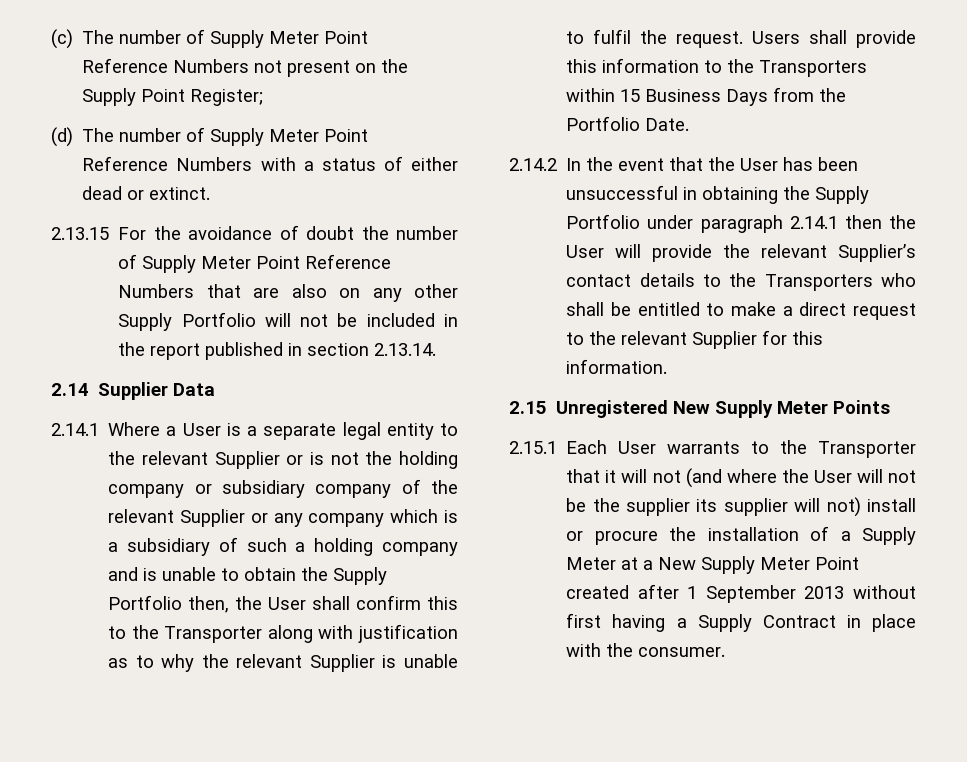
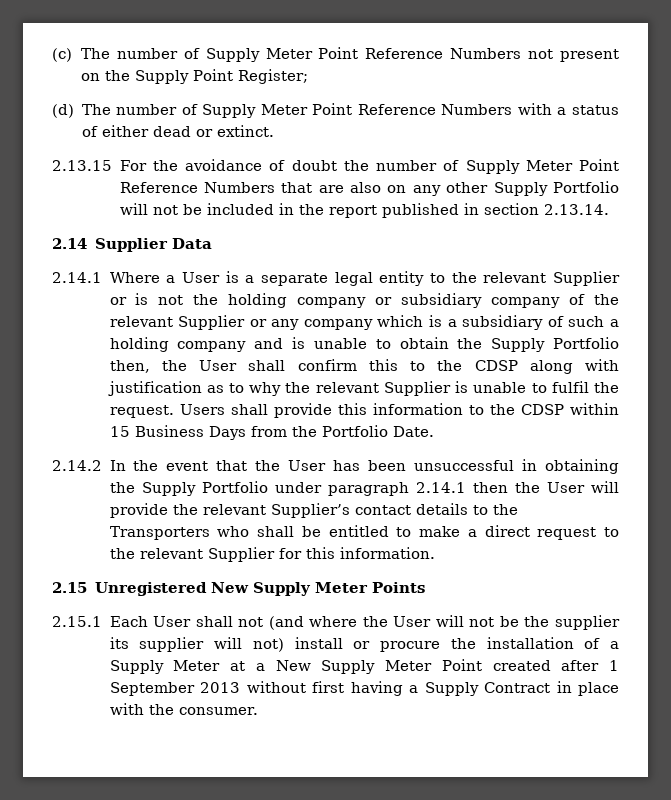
- 2.14.1 Where a User is a separate legal entity to the relevant Supplier or is not the holding company or subsidiary company of the relevant Supplier or any company which is a subsidiary of such a holding company and is unable to obtain the Supply Portfolio then, the User shall confirm this to the Transporter along with justification as to why the relevant Supplier is unable to fulfil the request.
+ 2.14.1 Where a User is a separate legal entity to the relevant Supplier or is not the holding company or subsidiary company of the relevant Supplier or any company which is a subsidiary of such a holding company and is unable to obtain the Supply Portfolio then, the User shall confirm this to the CDSP along with justification as to why the relevant Supplier is unable to fulfil the request.
- Users shall provide this information to the Transporters within 15 Business Days from the Portfolio Date.
+ Users shall provide this information to the CDSP within 15 Business Days from the Portfolio Date.
- 2.15.1 Each User warrants to the Transporter that it will not (and where the User will not be the supplier its supplier will not) install or procure the installation of a Supply Meter at a New Supply Meter Point created after 1 September 2013 without first having a Supply Contract in place with the consumer.
+ 2.15.1 Each User shall not (and where the User will not be the supplier its supplier will not) install or procure the installation of a Supply Meter at a New Supply Meter Point created after 1 September 2013 without first having a Supply Contract in place with the consumer.

